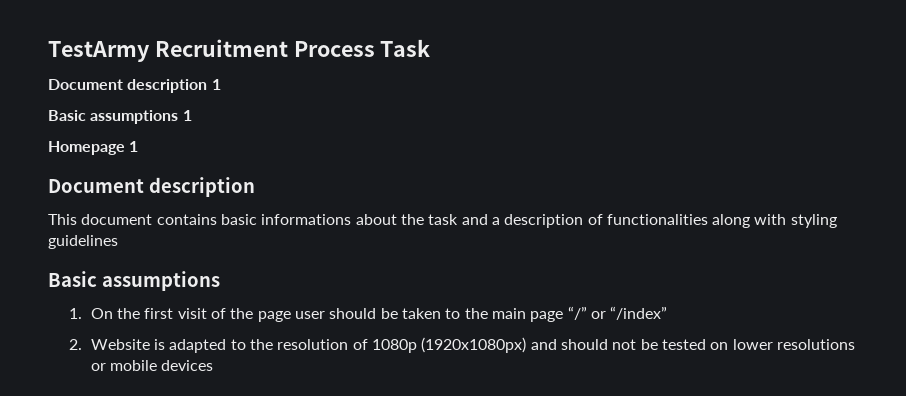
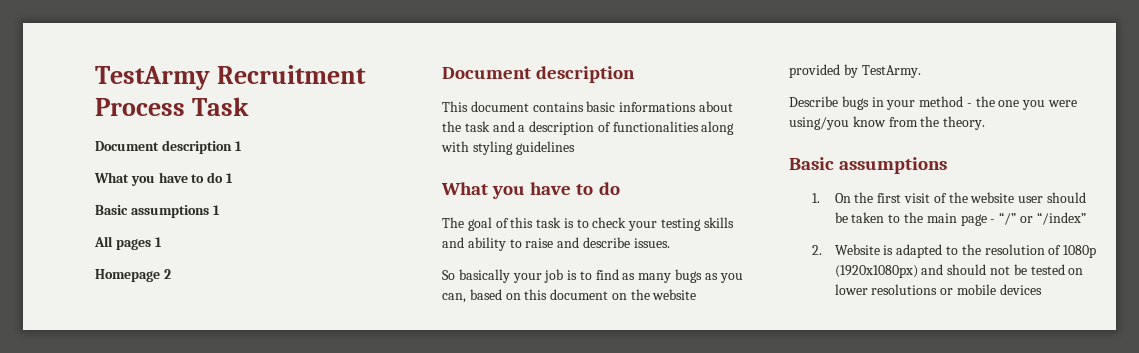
+ What you have to do 1
+ All pages 1
- Homepage 1
+ Homepage 2
  This document contains basic informations about the task and a description of functionalities along with styling guidelines
+ What you have to do
+ The goal of this task is to check your testing skills and ability to raise and describe issues.
+ So basically your job is to find as many bugs as you can, based on this document on the website provided by TestArmy.
+ Describe bugs in your method - the one you were using/you know from the theory.
- 1. On the first visit of the page user should be taken to the main page “/” or “/index”
+ 1. On the first visit of the website user should be taken to the main page - “/” or “/index”

